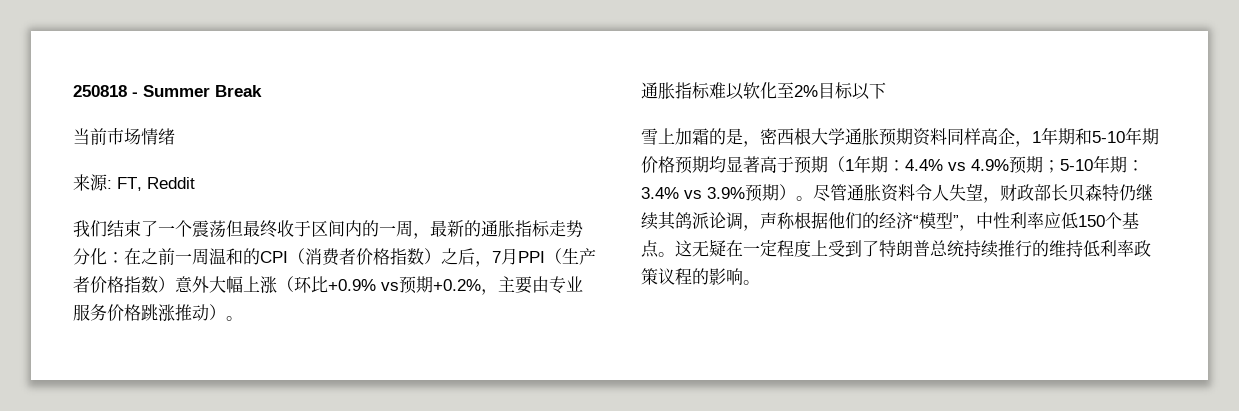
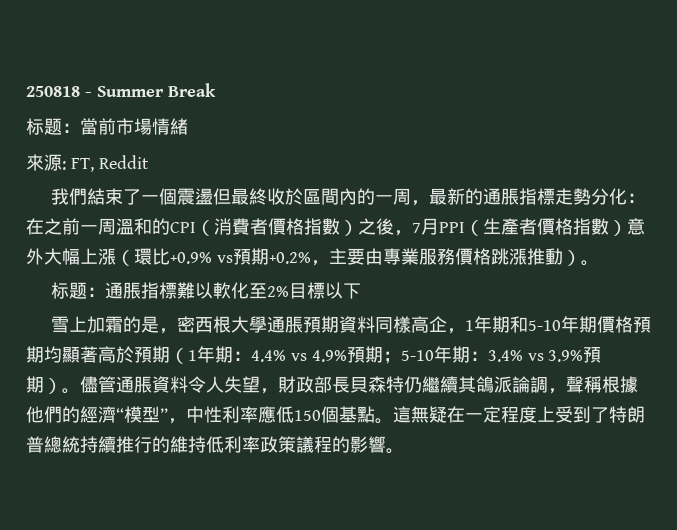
- 当前市场情绪
- 来源: FT, Reddit
+ 标题：當前市場情緒
+ 來源: FT, Reddit
- 我们结束了一个震荡但最终收于区间内的一周，最新的通胀指标走势分化：在之前一周温和的CPI（消费者价格指数）之后，7月PPI（生产者价格指数）意外大幅上涨（环比+0.9% vs预期+0.2%，主要由专业服务价格跳涨推动）。
- 通胀指标难以软化至2%目标以下
+ 我們結束了一個震盪但最終收於區間內的一周，最新的通脹指標走勢分化：在之前一周溫和的CPI（消費者價格指數）之後，7月PPI（生產者價格指數）意外大幅上漲（環比+0.9% vs預期+0.2%，主要由專業服務價格跳漲推動）。
+ 标题：通脹指標難以軟化至2%目標以下
- 雪上加霜的是，密西根大学通胀预期资料同样高企，1年期和5-10年期价格预期均显著高于预期（1年期：4.4% vs 4.9%预期；5-10年期：3.4% vs 3.9%预期）。尽管通胀资料令人失望，财政部长贝森特仍继续其鸽派论调，声称根据他们的经济“模型”，中性利率应低150个基点。这无疑在一定程度上受到了特朗普总统持续推行的维持低利率政策议程的影响。
+ 雪上加霜的是，密西根大學通脹預期資料同樣高企，1年期和5-10年期價格預期均顯著高於預期（1年期：4.4% vs 4.9%預期；5-10年期：3.4% vs 3.9%預期）。儘管通脹資料令人失望，財政部長貝森特仍繼續其鴿派論調，聲稱根據他們的經濟“模型”，中性利率應低150個基點。這無疑在一定程度上受到了特朗普總統持續推行的維持低利率政策議程的影響。

